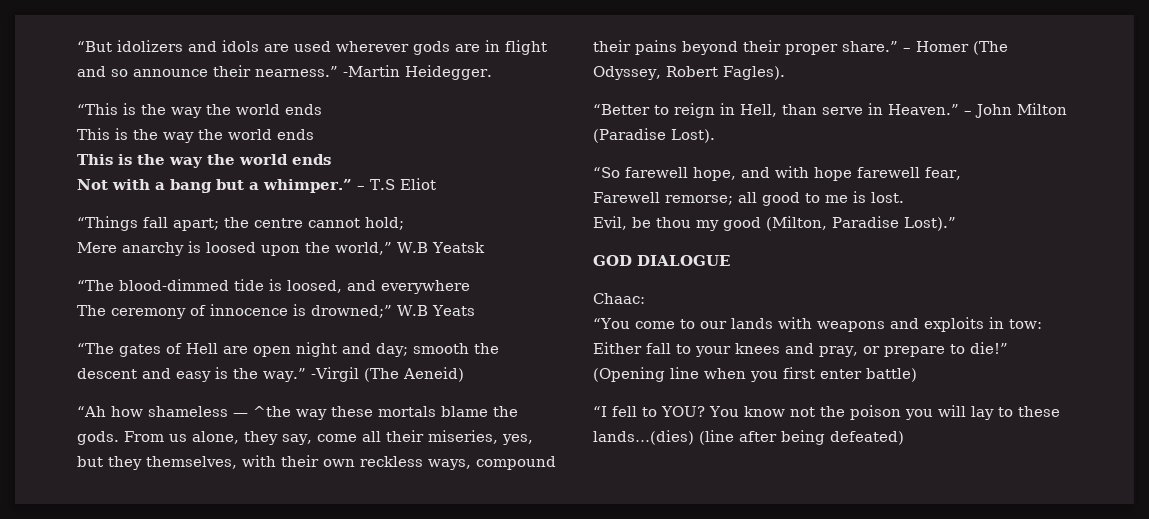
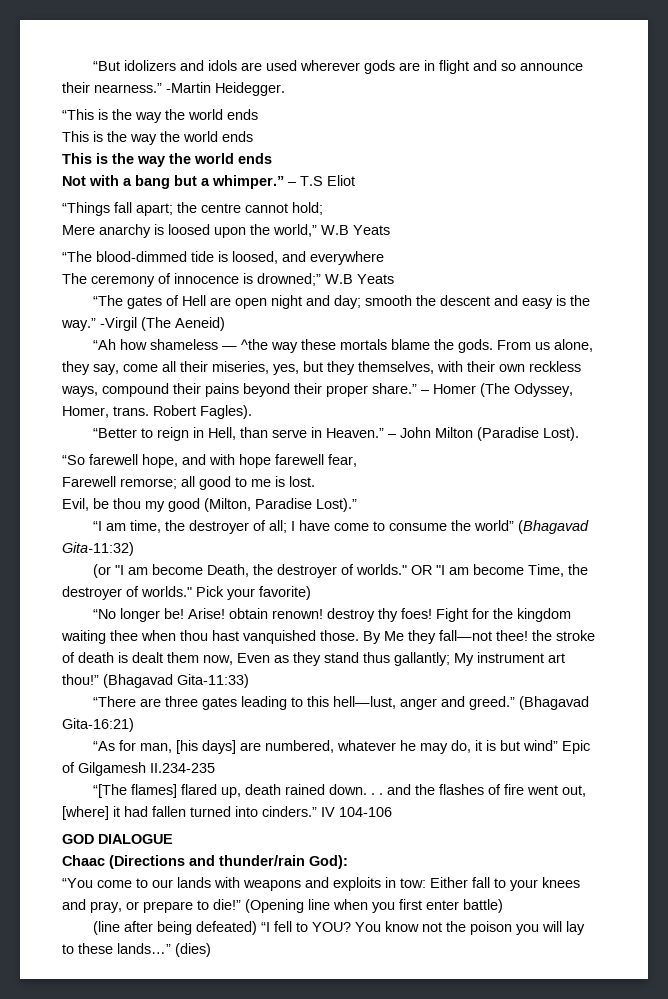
- Mere anarchy is loosed upon the world,” W.B Yeatsk
+ Mere anarchy is loosed upon the world,” W.B Yeats
- – Homer (The Odyssey, Robert Fagles).
+ – Homer (The Odyssey, Homer, trans. Robert Fagles).
+ “I am time, the destroyer of all; I have come to consume the world” (Bhagavad Gita-11:32)
+ (or "I am become Death, the destroyer of worlds." OR "I am become Time, the destroyer of worlds." Pick your favorite)
+ “No longer be! Arise! obtain renown! destroy thy foes! Fight for the kingdom waiting thee when thou hast vanquished those. By Me they fall—not thee! the stroke of death is dealt them now, Even as they stand thus gallantly; My instrument art thou!” (Bhagavad Gita-11:33)
+ “There are three gates leading to this hell—lust, anger and greed.” (Bhagavad Gita-16:21)
+ “As for man, [his days] are numbered, whatever he may do, it is but wind” Epic of Gilgamesh II.234-235
+ “[The flames] flared up, death rained down. . . and the flashes of fire went out, [where] it had fallen turned into cinders.” IV 104-106
  GOD DIALOGUE
- Chaac:
+ Chaac (Directions and thunder/rain God):
- “I fell to YOU?
+ (line after being defeated) “I fell to YOU?
- You know not the poison you will lay to these lands…(dies) (line after being defeated)
+ You know not the poison you will lay to these lands…” (dies)

